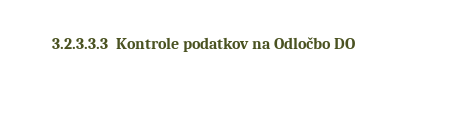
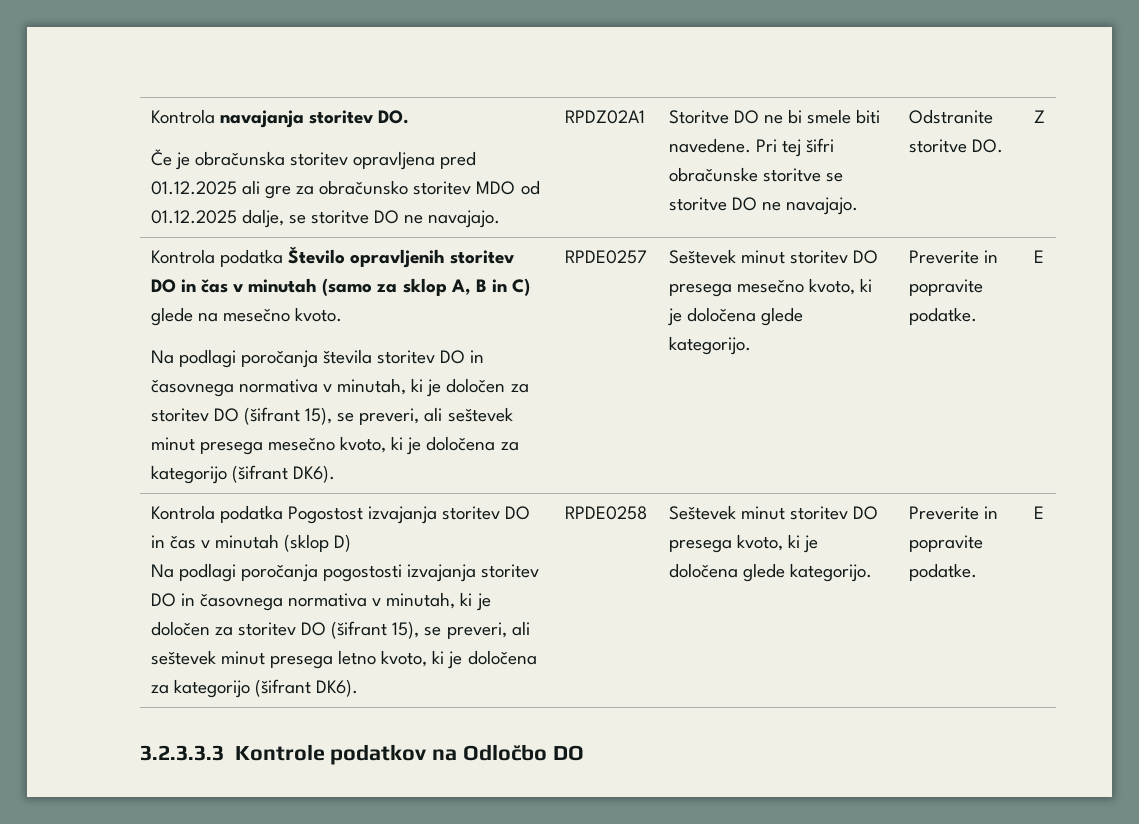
+ Kontrola navajanja storitev DO.
+ Če je obračunska storitev opravljena pred 01.12.2025 ali gre za obračunsko storitev MDO od 01.12.2025 dalje, se storitve DO ne navajajo. | RPDZ02A1 | Storitve DO ne bi smele biti navedene. Pri tej šifri obračunske storitve se storitve DO ne navajajo. | Odstranite storitve DO. | Z
+ Kontrola podatka Število opravljenih storitev DO in čas v minutah (samo za sklop A, B in C) glede na mesečno kvoto.
+ Na podlagi poročanja števila storitev DO in časovnega normativa v minutah, ki je določen za storitev DO (šifrant 15), se preveri, ali seštevek minut presega mesečno kvoto, ki je določena za kategorijo (šifrant DK6). | RPDE0257 | Seštevek minut storitev DO presega mesečno kvoto, ki je določena glede kategorijo. | Preverite in popravite podatke. | E
+ Kontrola podatka Pogostost izvajanja storitev DO in čas v minutah (sklop D)
+ Na podlagi poročanja pogostosti izvajanja storitev DO in časovnega normativa v minutah, ki je določen za storitev DO (šifrant 15), se preveri, ali seštevek minut presega letno kvoto, ki je določena za kategorijo (šifrant DK6). | RPDE0258 | Seštevek minut storitev DO presega kvoto, ki je določena glede kategorijo. | Preverite in popravite podatke. | E

